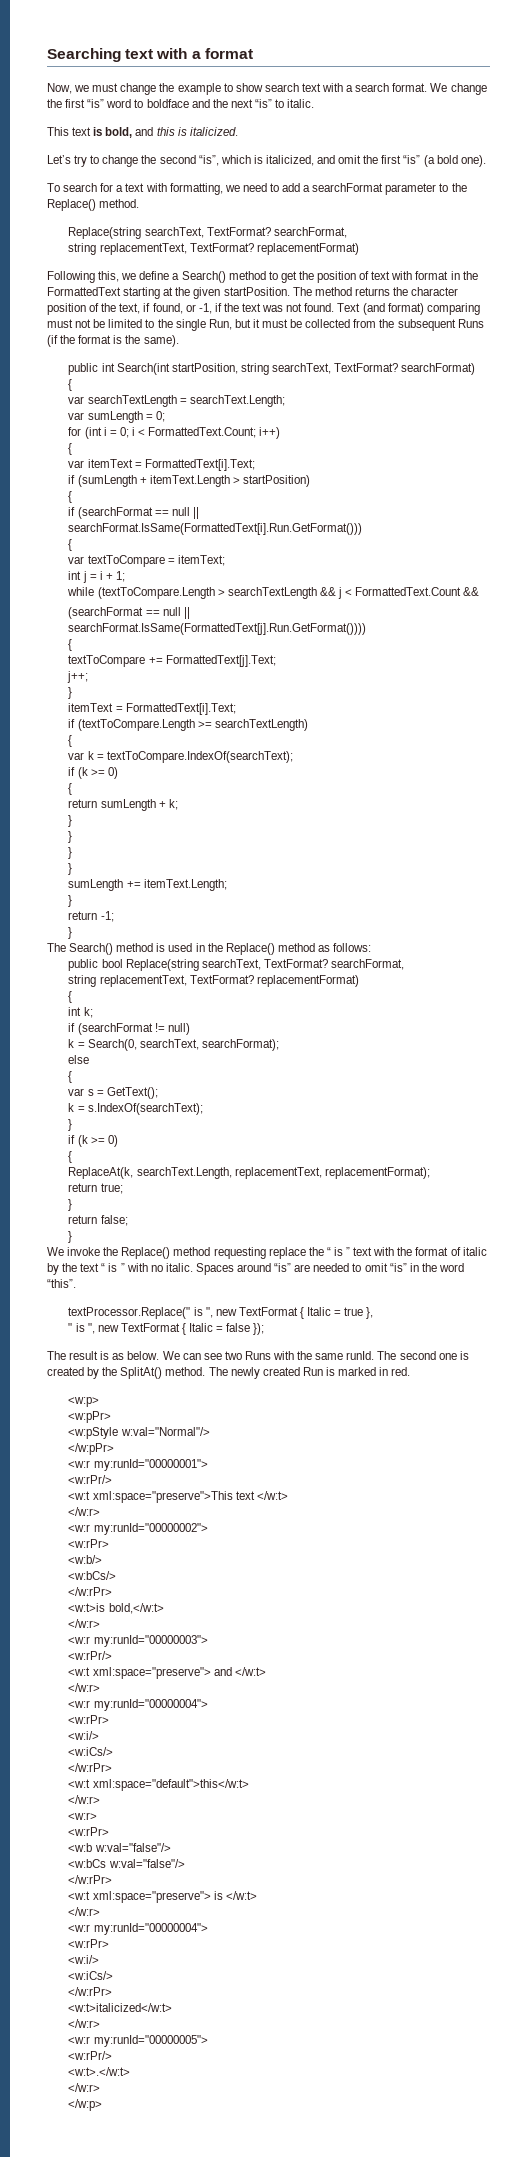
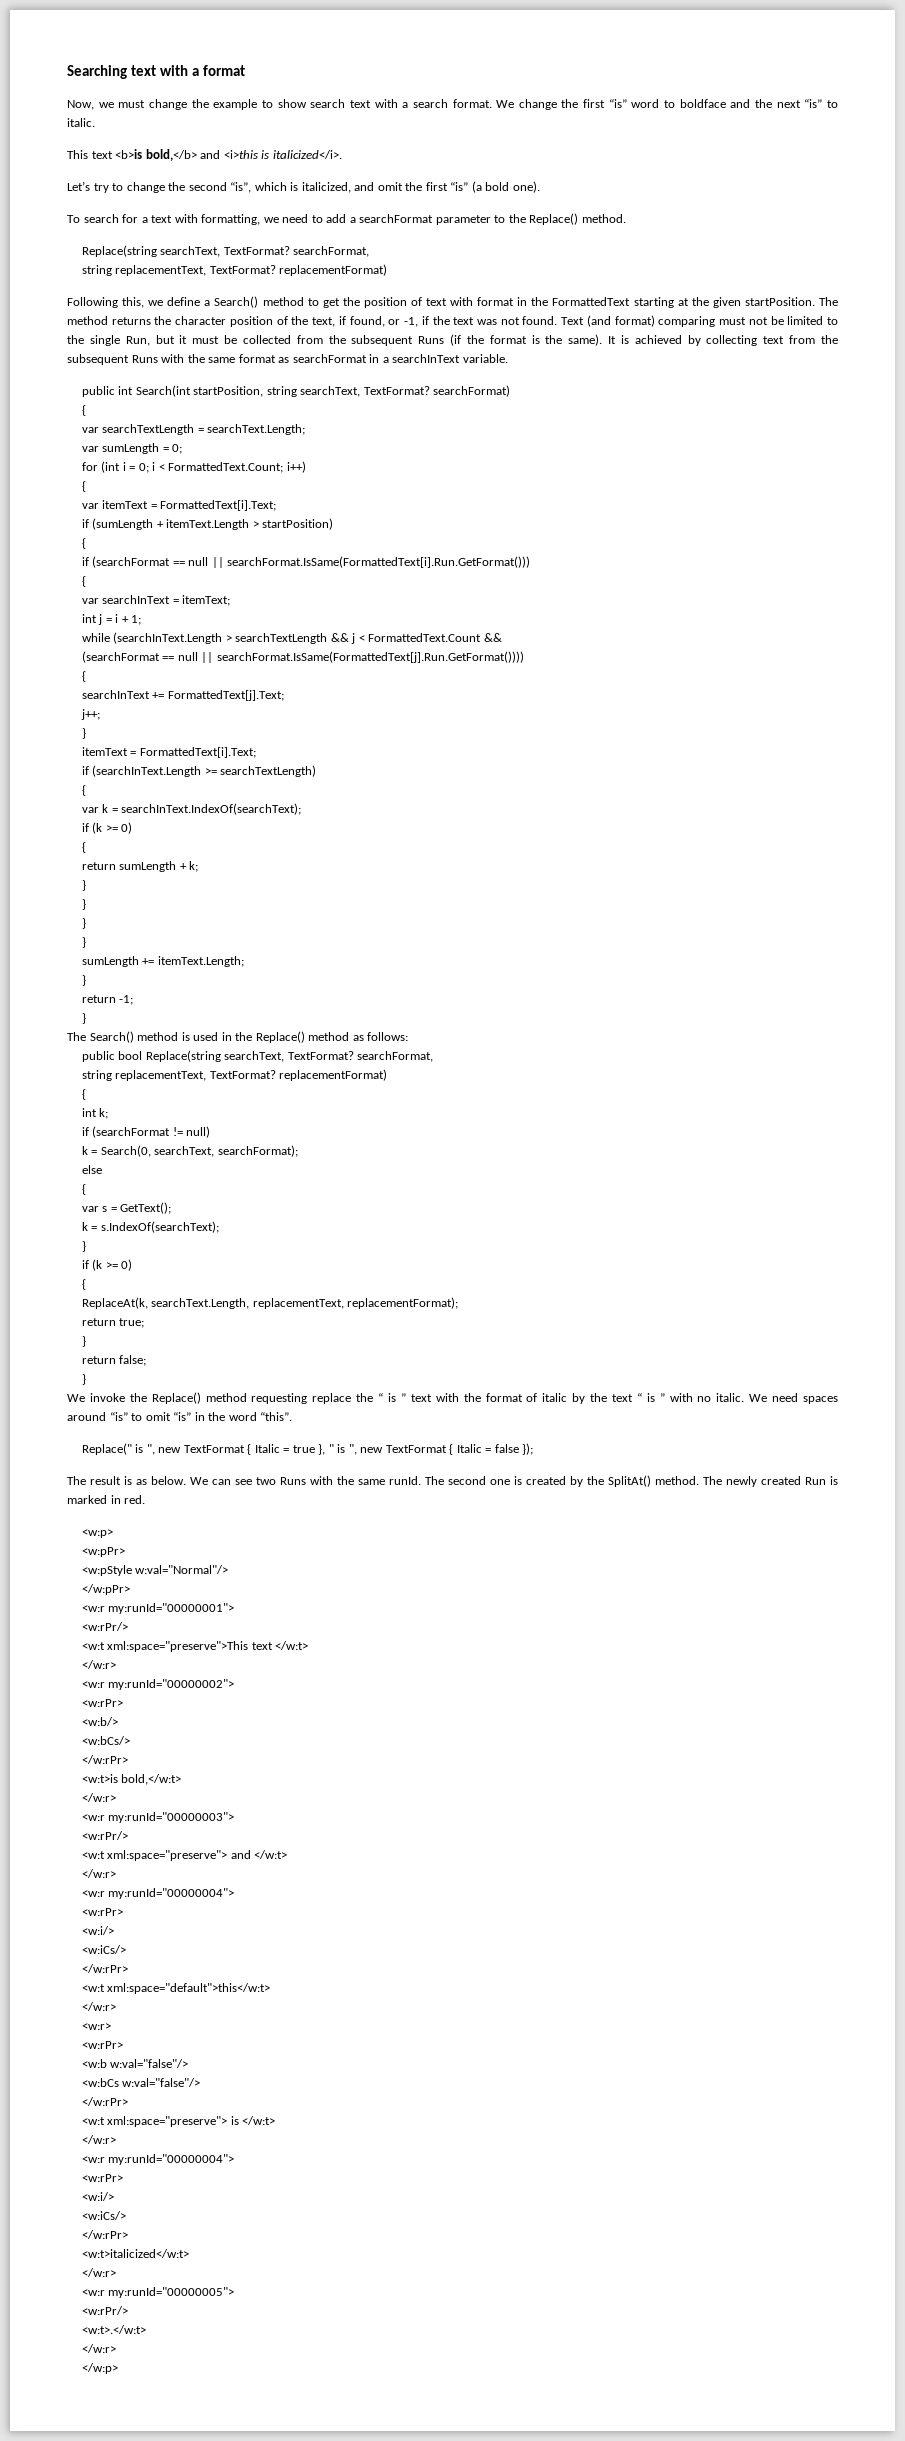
- This text is bold, and this is italicized.
+ This text <b>is bold,</b> and <i>this is italicized</i>.
+ It is achieved by collecting text from the subsequent Runs with the same format as searchFormat in a searchInText variable.
- var textToCompare = itemText;
+ var searchInText = itemText;
- while (textToCompare.Length > searchTextLength && j < FormattedText.Count &&
+ while (searchInText.Length > searchTextLength && j < FormattedText.Count &&
- textToCompare += FormattedText[j].Text;
+ searchInText += FormattedText[j].Text;
- if (textToCompare.Length >= searchTextLength)
+ if (searchInText.Length >= searchTextLength)
- var k = textToCompare.IndexOf(searchText);
+ var k = searchInText.IndexOf(searchText);
- Spaces around “is” are needed to omit “is” in the word “this”.
+ We need spaces around “is” to omit “is” in the word “this”.
- textProcessor.Replace(" is ", new TextFormat { Italic = true },
- " is ", new TextFormat { Italic = false });
+ Replace(" is ", new TextFormat { Italic = true }, " is ", new TextFormat { Italic = false });

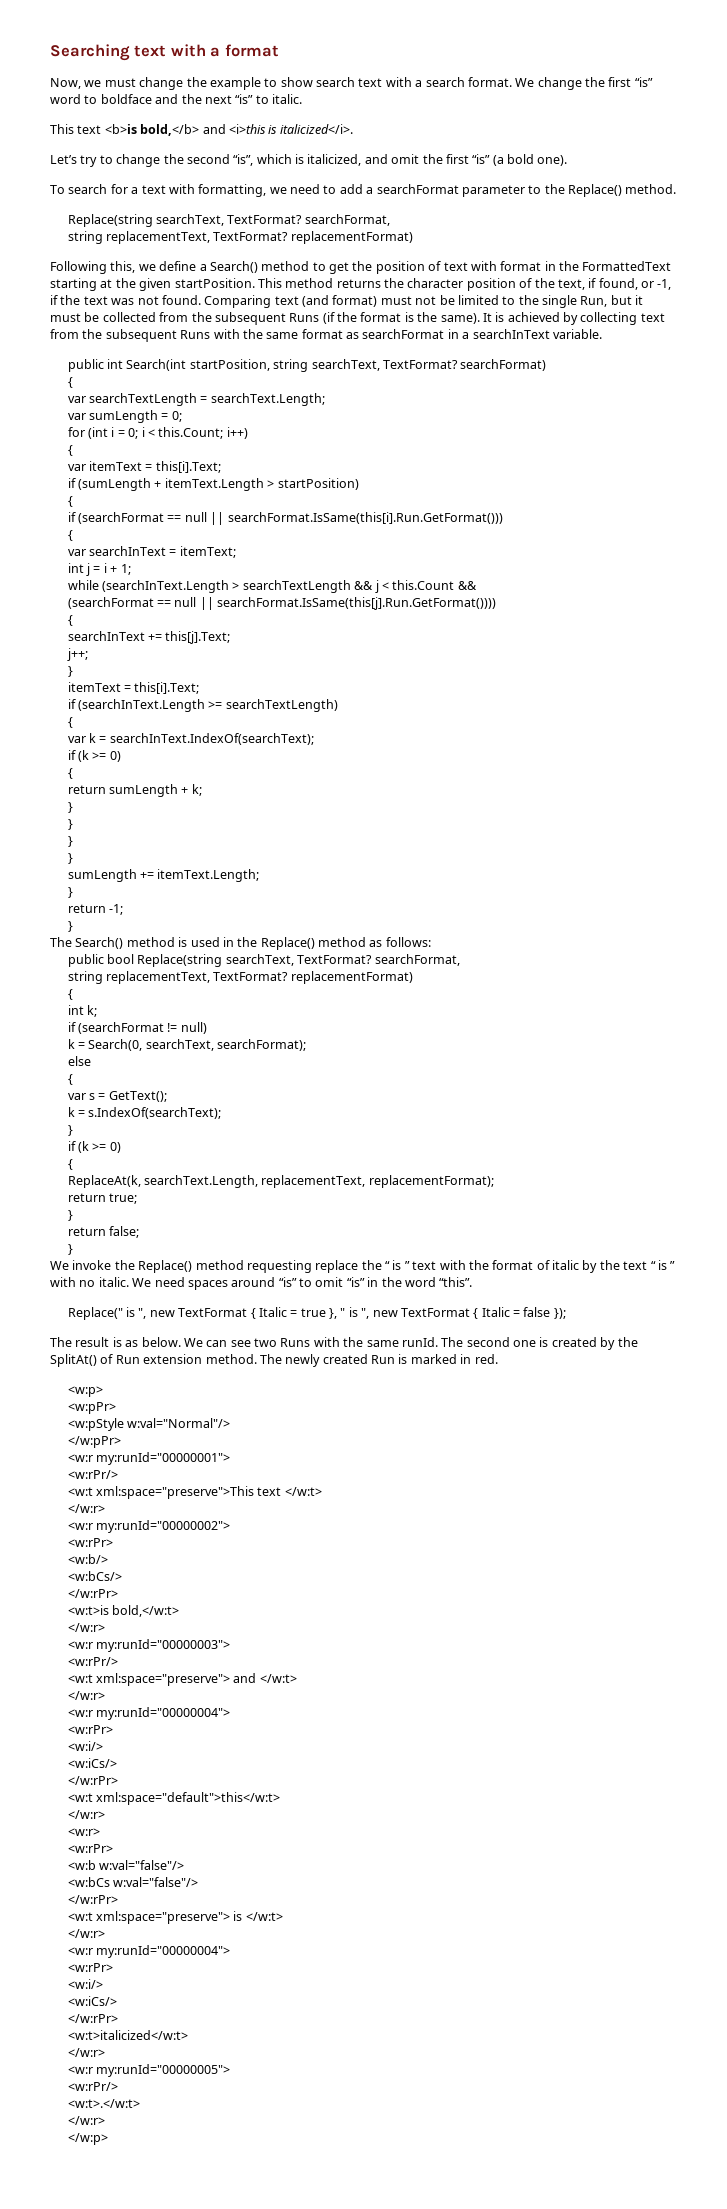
- The method returns the character position of the text, if found, or -1, if the text was not found.
+ This method returns the character position of the text, if found, or -1, if the text was not found.
- Text (and format) comparing must not be limited to the single Run, but it must be collected from the subsequent Runs (if the format is the same).
+ Comparing text (and format) must not be limited to the single Run, but it must be collected from the subsequent Runs (if the format is the same).
- for (int i = 0; i < FormattedText.Count; i++)
+ for (int i = 0; i < this.Count; i++)
- var itemText = FormattedText[i].Text;
+ var itemText = this[i].Text;
- if (searchFormat == null || searchFormat.IsSame(FormattedText[i].Run.GetFormat()))
+ if (searchFormat == null || searchFormat.IsSame(this[i].Run.GetFormat()))
- while (searchInText.Length > searchTextLength && j < FormattedText.Count &&
+ while (searchInText.Length > searchTextLength && j < this.Count &&
- (searchFormat == null || searchFormat.IsSame(FormattedText[j].Run.GetFormat())))
+ (searchFormat == null || searchFormat.IsSame(this[j].Run.GetFormat())))
- searchInText += FormattedText[j].Text;
+ searchInText += this[j].Text;
  j++;
  }
- itemText = FormattedText[i].Text;
+ itemText = this[i].Text;
- The second one is created by the SplitAt() method.
+ The second one is created by the SplitAt() of Run extension method.

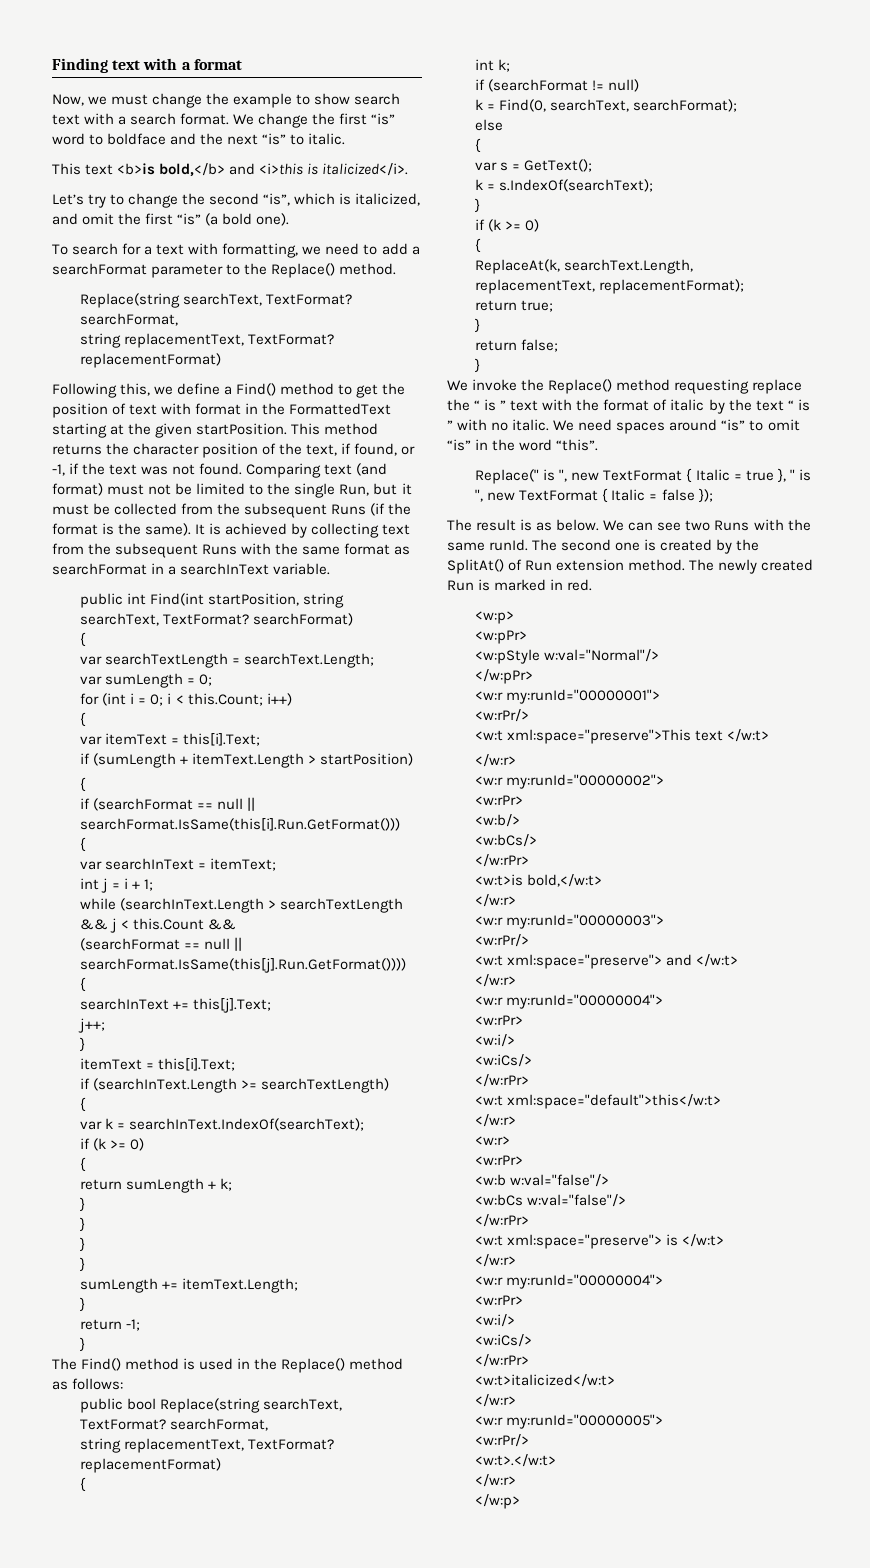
- Searching text with a format
+ Finding text with a format
- Following this, we define a Search() method to get the position of text with format in the FormattedText starting at the given startPosition.
+ Following this, we define a Find() method to get the position of text with format in the FormattedText starting at the given startPosition.
- public int Search(int startPosition, string searchText, TextFormat? searchFormat)
+ public int Find(int startPosition, string searchText, TextFormat? searchFormat)
- The Search() method is used in the Replace() method as follows:
+ The Find() method is used in the Replace() method as follows:
- k = Search(0, searchText, searchFormat);
+ k = Find(0, searchText, searchFormat);

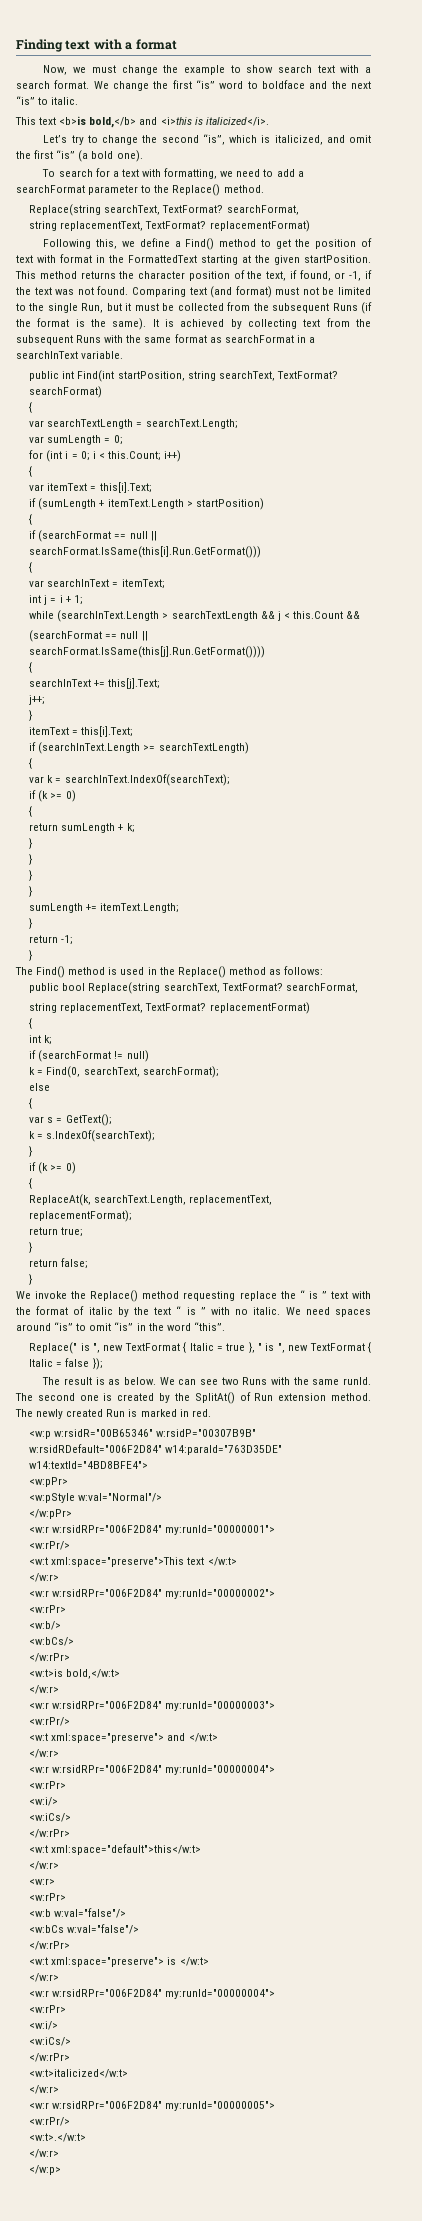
- <w:p>
+ <w:p w:rsidR="00B65346" w:rsidP="00307B9B" w:rsidRDefault="006F2D84" w14:paraId="763D35DE" w14:textId="4BD8BFE4">
- <w:r my:runId="00000001">
+ <w:r w:rsidRPr="006F2D84" my:runId="00000001">
- <w:r my:runId="00000002">
+ <w:r w:rsidRPr="006F2D84" my:runId="00000002">
- <w:r my:runId="00000003">
+ <w:r w:rsidRPr="006F2D84" my:runId="00000003">
  <w:t xml:space="preserve"> and </w:t>
  </w:r>
- <w:r my:runId="00000004">
+ <w:r w:rsidRPr="006F2D84" my:runId="00000004">
  <w:t xml:space="preserve"> is </w:t>
  </w:r>
- <w:r my:runId="00000004">
+ <w:r w:rsidRPr="006F2D84" my:runId="00000004">
- <w:r my:runId="00000005">
+ <w:r w:rsidRPr="006F2D84" my:runId="00000005">

